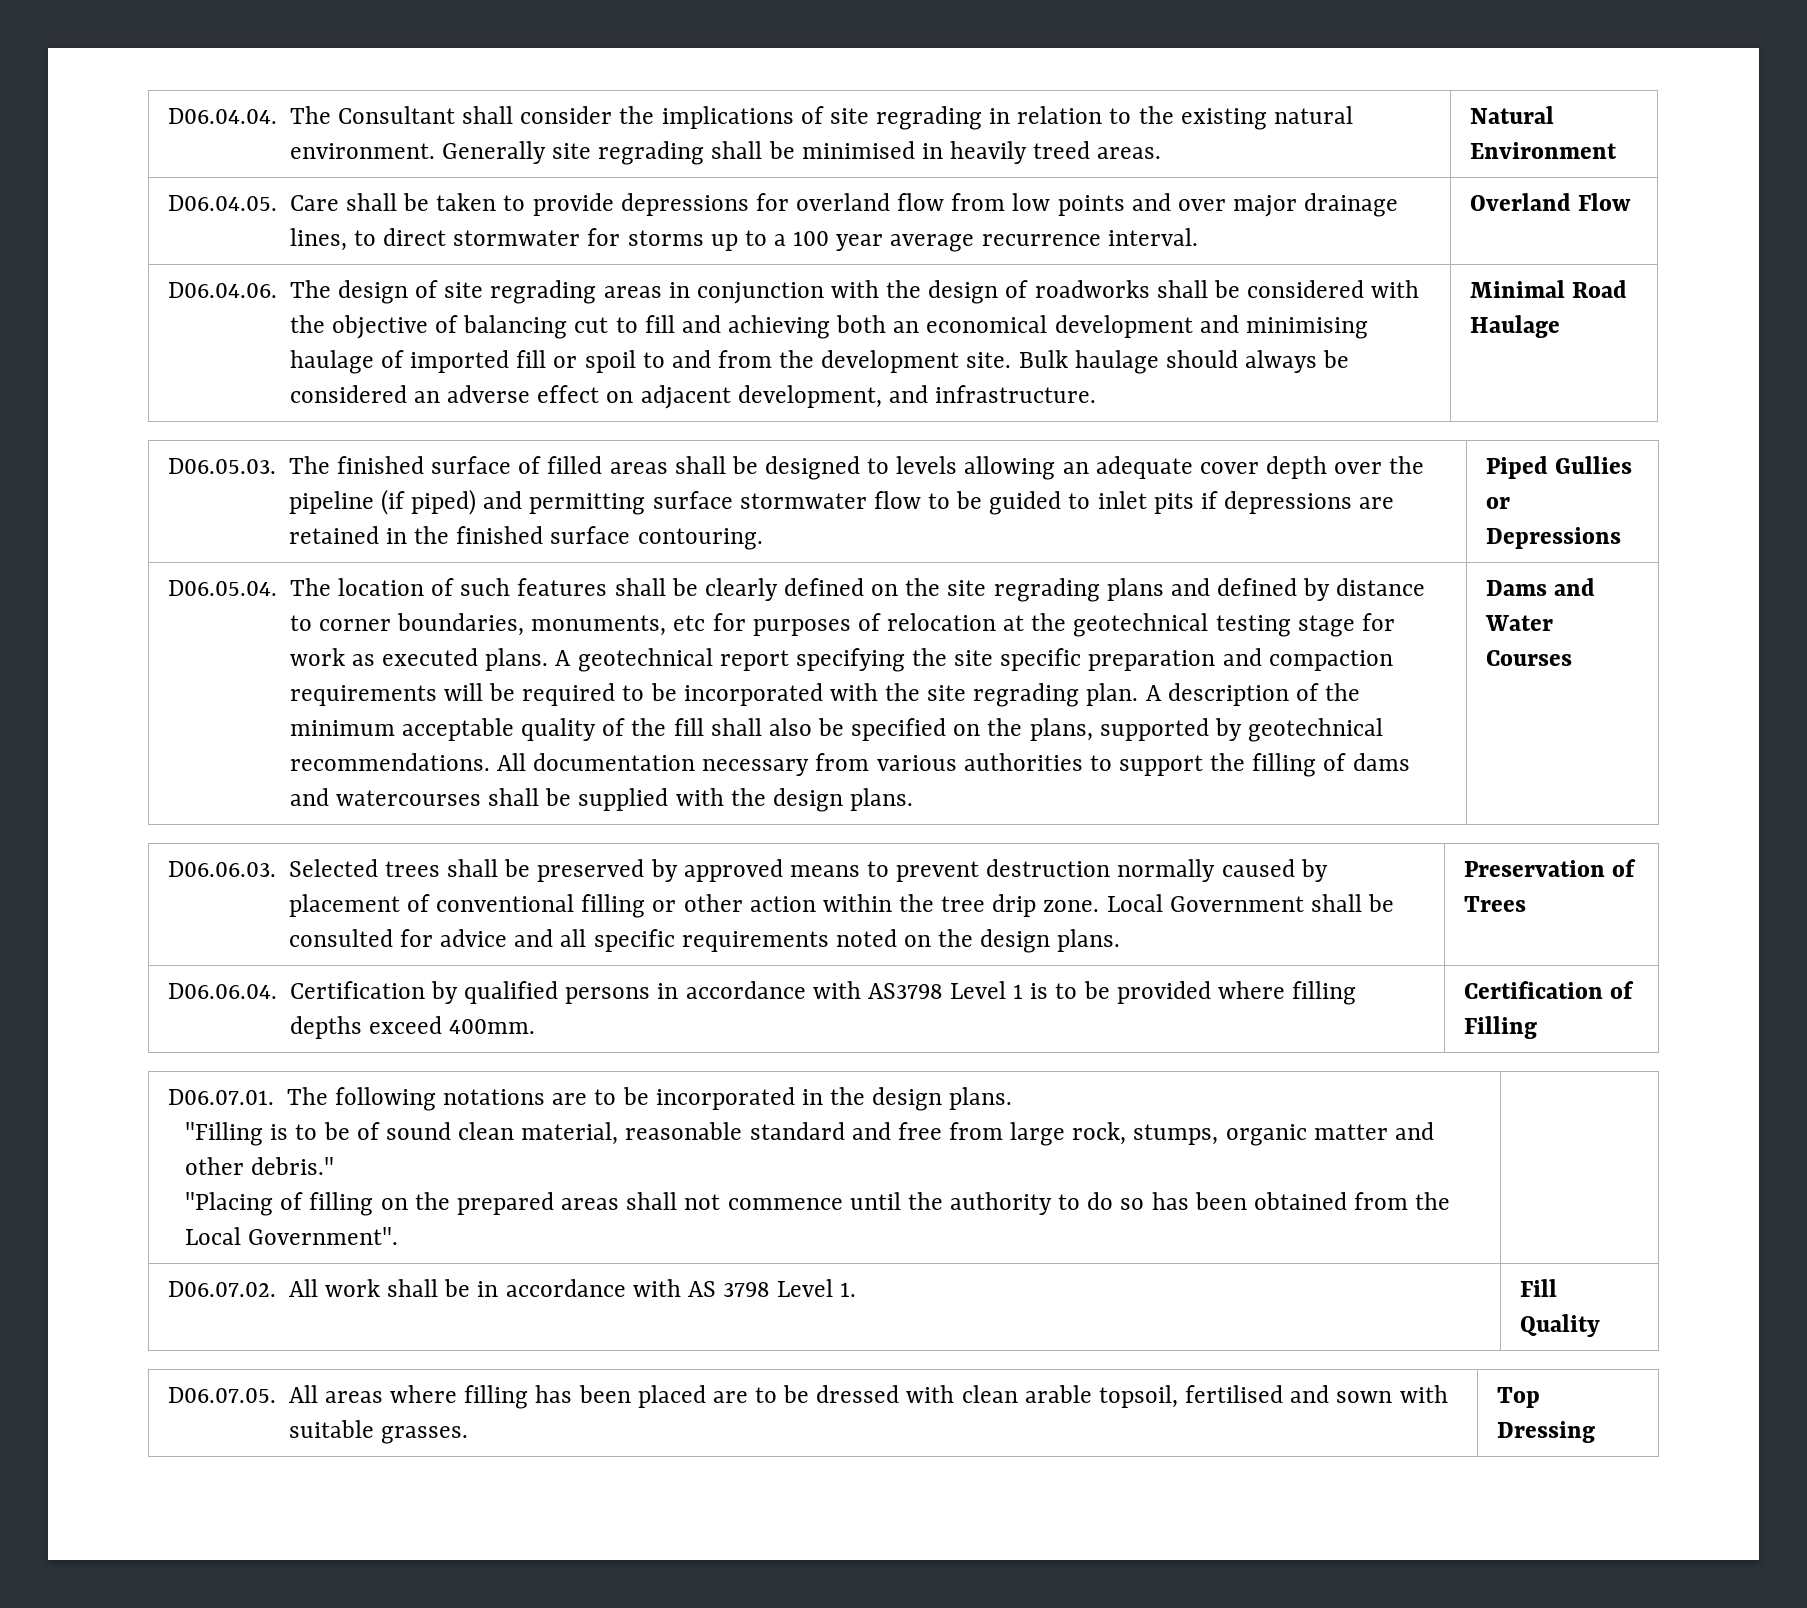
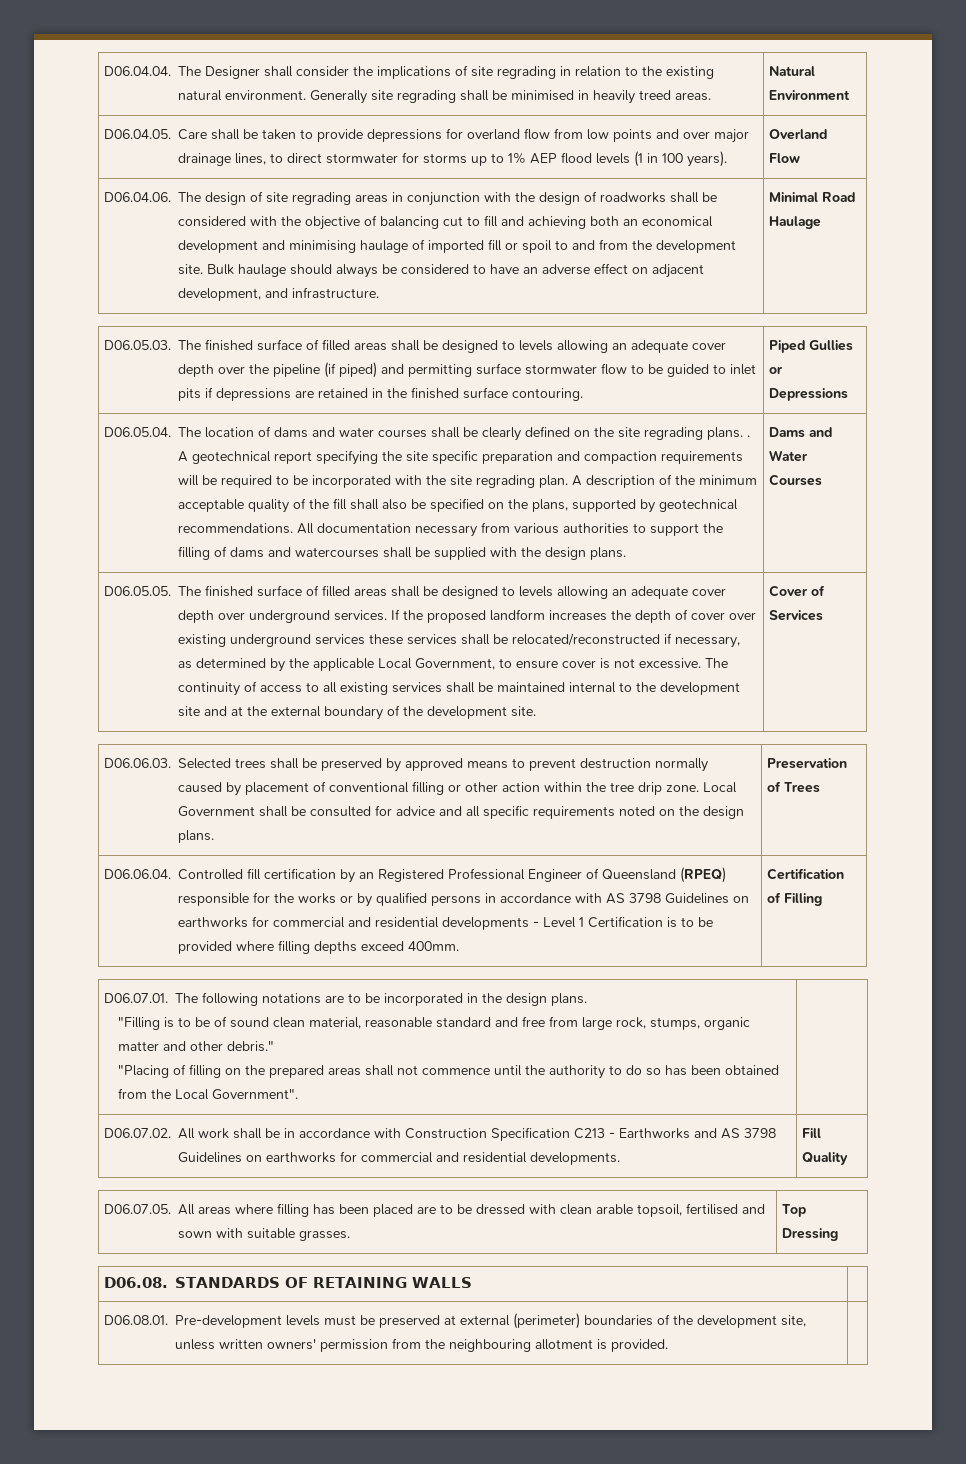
- D06.04.04. The Consultant shall consider the implications of site regrading in relation to the existing natural environment. Generally site regrading shall be minimised in heavily treed areas. | Natural Environment
+ D06.04.04. The Designer shall consider the implications of site regrading in relation to the existing natural environment. Generally site regrading shall be minimised in heavily treed areas. | Natural Environment
- D06.04.05. Care shall be taken to provide depressions for overland flow from low points and over major drainage lines, to direct stormwater for storms up to a 100 year average recurrence interval. | Overland Flow
+ D06.04.05. Care shall be taken to provide depressions for overland flow from low points and over major drainage lines, to direct stormwater for storms up to 1% AEP flood levels (1 in 100 years). | Overland Flow
- Bulk haulage should always be considered an adverse effect on adjacent development, and infrastructure.
+ Bulk haulage should always be considered to have an adverse effect on adjacent development, and infrastructure.
- D06.05.04. The location of such features shall be clearly defined on the site regrading plans and defined by distance to corner boundaries, monuments, etc for purposes of relocation at the geotechnical testing stage for work as executed plans.
+ D06.05.04. The location of dams and water courses shall be clearly defined on the site regrading plans. .
+ D06.05.05. The finished surface of filled areas shall be designed to levels allowing an adequate cover depth over underground services. If the proposed landform increases the depth of cover over existing underground services these services shall be relocated/reconstructed if necessary, as determined by the applicable Local Government, to ensure cover is not excessive. The continuity of access to all existing services shall be maintained internal to the development site and at the external boundary of the development site. | Cover of Services
- D06.06.04. Certification by qualified persons in accordance with AS3798 Level 1 is to be provided where filling depths exceed 400mm.
+ D06.06.04. Controlled fill certification by an Registered Professional Engineer of Queensland (RPEQ) responsible for the works or by qualified persons in accordance with AS 3798 Guidelines on earthworks for commercial and residential developments - Level 1 Certification is to be provided where filling depths exceed 400mm.
- D06.07.02. All work shall be in accordance with AS 3798 Level 1. | Fill Quality
+ D06.07.02. All work shall be in accordance with Construction Specification C213 - Earthworks and AS 3798 Guidelines on earthworks for commercial and residential developments. | Fill Quality
+ D06.08. STANDARDS OF RETAINING WALLS |
+ D06.08.01. Pre-development levels must be preserved at external (perimeter) boundaries of the development site, unless written owners' permission from the neighbouring allotment is provided. |

